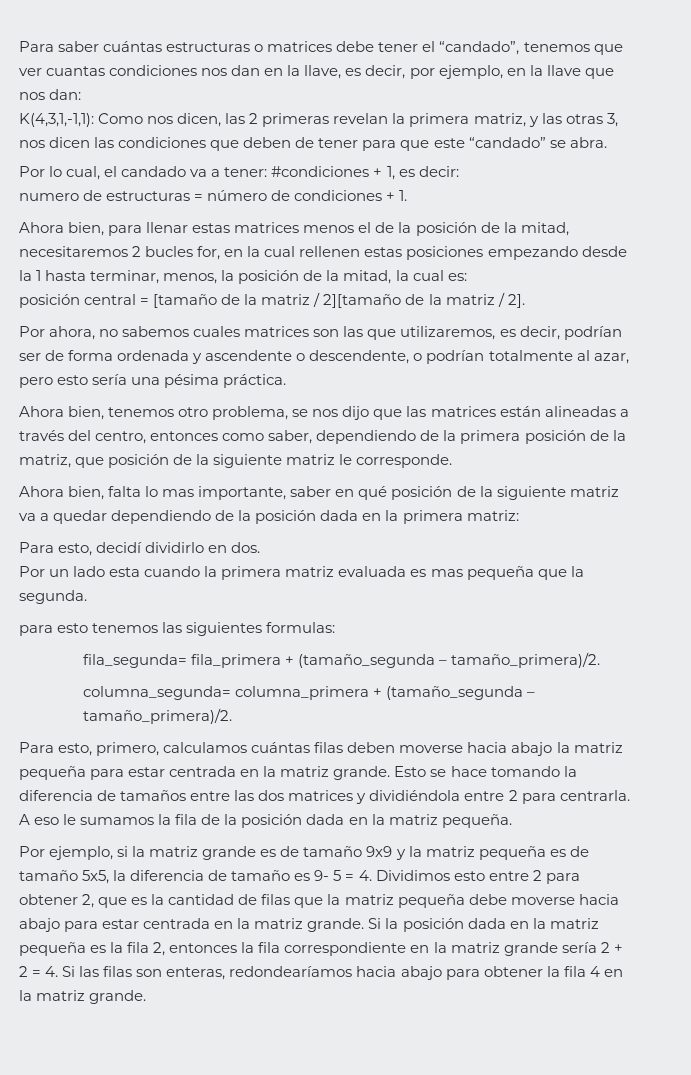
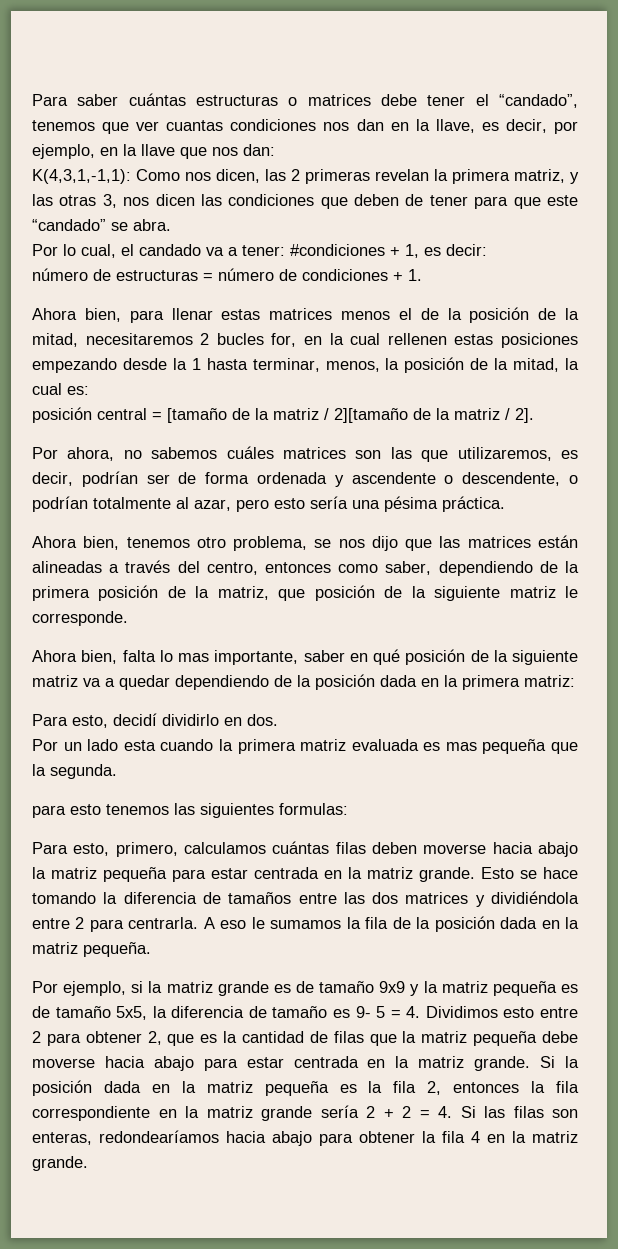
- numero de estructuras = número de condiciones + 1.
+ número de estructuras = número de condiciones + 1.
- Por ahora, no sabemos cuales matrices son las que utilizaremos, es decir, podrían ser de forma ordenada y ascendente o descendente, o podrían totalmente al azar, pero esto sería una pésima práctica.
+ Por ahora, no sabemos cuáles matrices son las que utilizaremos, es decir, podrían ser de forma ordenada y ascendente o descendente, o podrían totalmente al azar, pero esto sería una pésima práctica.
- fila_segunda= fila_primera + (tamaño_segunda – tamaño_primera)/2.
- columna_segunda= columna_primera + (tamaño_segunda – tamaño_primera)/2.

